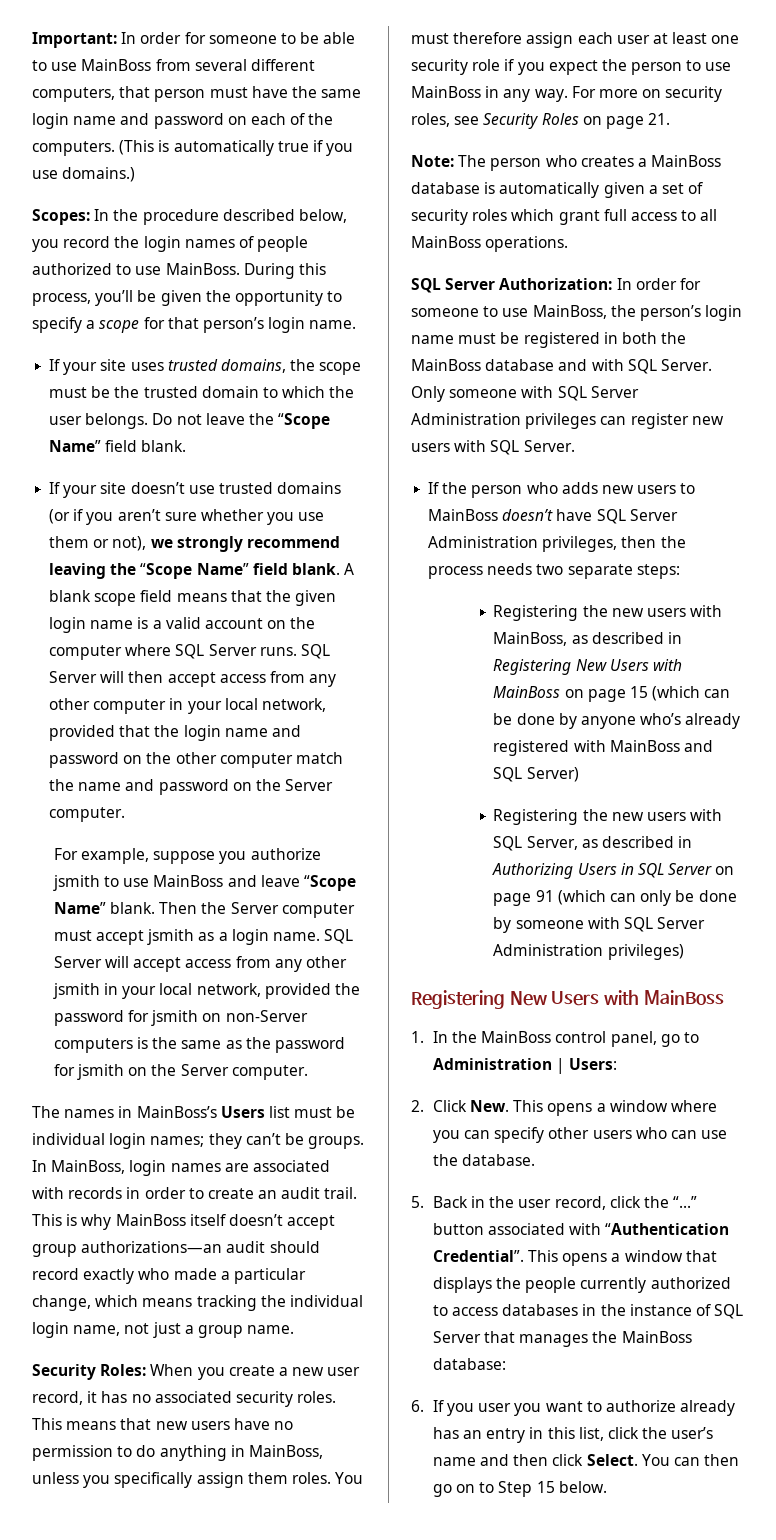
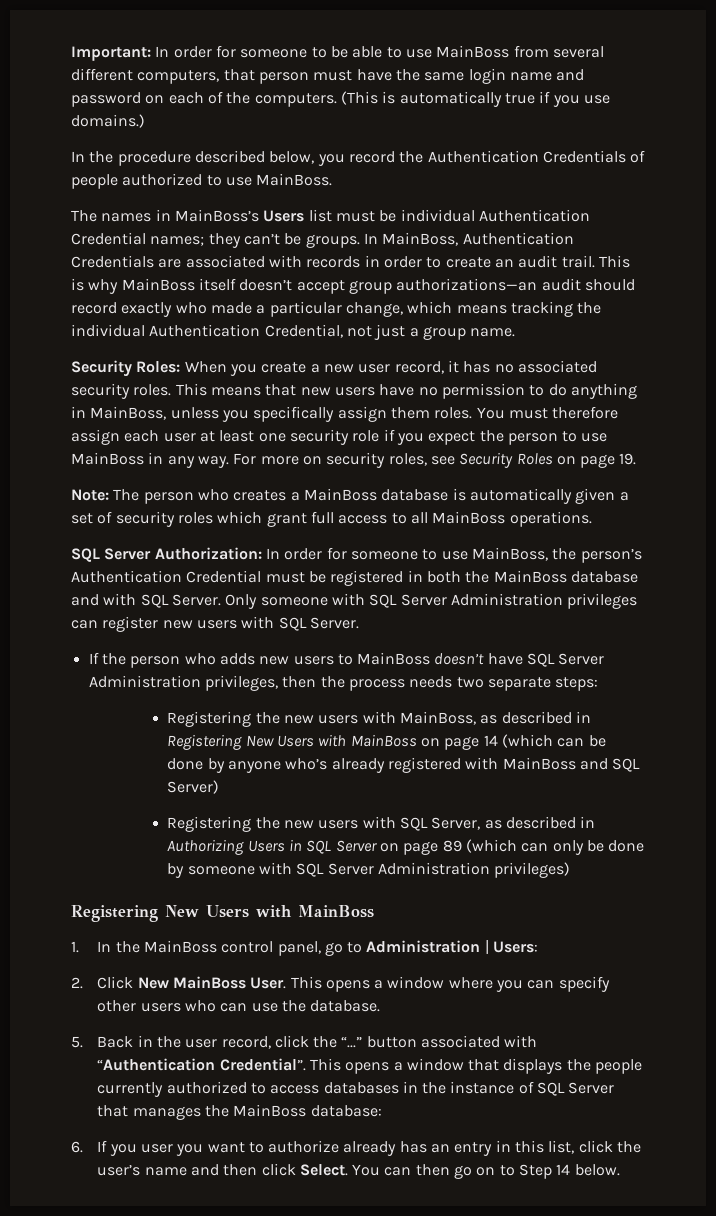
- Scopes: In the procedure described below, you record the login names of people authorized to use MainBoss. During this process, you’ll be given the opportunity to specify a scope for that person’s login name.
- If your site uses trusted domains, the scope must be the trusted domain to which the user belongs. Do not leave the “Scope Name” field blank.
- If your site doesn’t use trusted domains (or if you aren’t sure whether you use them or not), we strongly recommend leaving the “Scope Name” field blank. A blank scope field means that the given login name is a valid account on the computer where SQL Server runs. SQL Server will then accept access from any other computer in your local network, provided that the login name and password on the other computer match the name and password on the Server computer.
- For example, suppose you authorize jsmith to use MainBoss and leave “Scope Name” blank. Then the Server computer must accept jsmith as a login name. SQL Server will accept access from any other jsmith in your local network, provided the password for jsmith on non-Server computers is the same as the password for jsmith on the Server computer.
+ In the procedure described below, you record the Authentication Credentials of people authorized to use MainBoss.
- The names in MainBoss’s Users list must be individual login names; they can’t be groups.
+ The names in MainBoss’s Users list must be individual Authentication Credential names; they can’t be groups.
- In MainBoss, login names are associated with records in order to create an audit trail.
+ In MainBoss, Authentication Credentials are associated with records in order to create an audit trail.
- This is why MainBoss itself doesn’t accept group authorizations—an audit should record exactly who made a particular change, which means tracking the individual login name, not just a group name.
+ This is why MainBoss itself doesn’t accept group authorizations—an audit should record exactly who made a particular change, which means tracking the individual Authentication Credential, not just a group name.
- For more on security roles, see Security Roles on page 21.
+ For more on security roles, see Security Roles on page 19.
- SQL Server Authorization: In order for someone to use MainBoss, the person’s login name must be registered in both the MainBoss database and with SQL Server.
+ SQL Server Authorization: In order for someone to use MainBoss, the person’s Authentication Credential must be registered in both the MainBoss database and with SQL Server.
- Registering the new users with MainBoss, as described in Registering New Users with MainBoss on page 15 (which can be done by anyone who’s already registered with MainBoss and SQL Server)
+ Registering the new users with MainBoss, as described in Registering New Users with MainBoss on page 14 (which can be done by anyone who’s already registered with MainBoss and SQL Server)
- Registering the new users with SQL Server, as described in Authorizing Users in SQL Server on page 91 (which can only be done by someone with SQL Server Administration privileges)
+ Registering the new users with SQL Server, as described in Authorizing Users in SQL Server on page 89 (which can only be done by someone with SQL Server Administration privileges)
- 2. Click New. This opens a window where you can specify other users who can use the database.
+ 2. Click New MainBoss User. This opens a window where you can specify other users who can use the database.
- You can then go on to Step 15 below.
+ You can then go on to Step 14 below.

